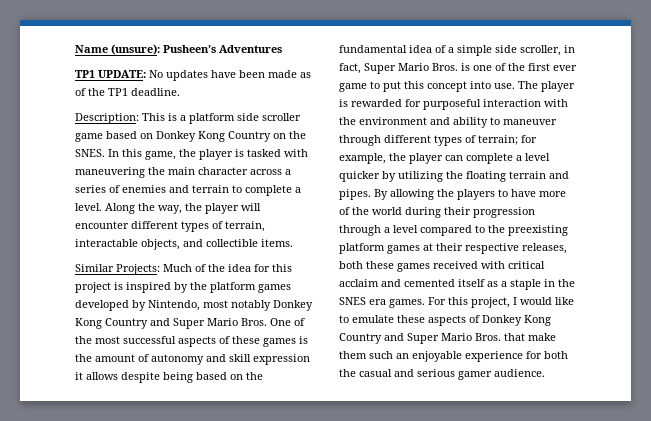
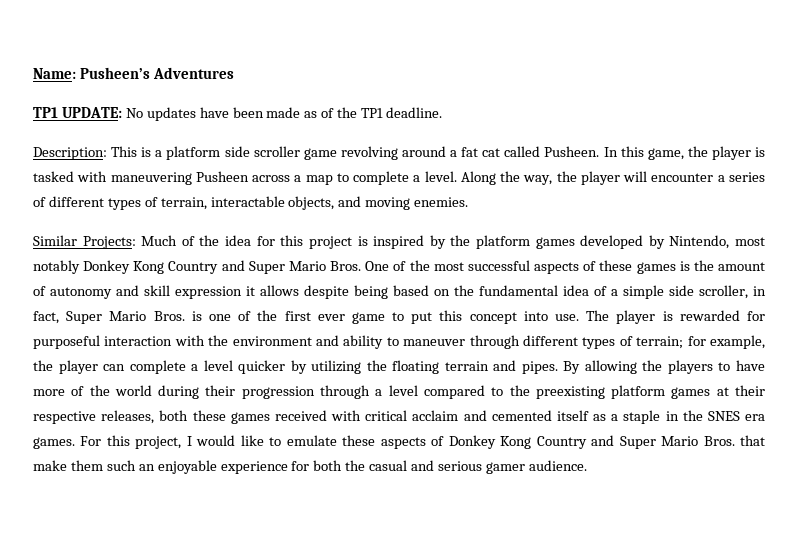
- Name (unsure): Pusheen’s Adventures
+ Name: Pusheen’s Adventures
- Description: This is a platform side scroller game based on Donkey Kong Country on the SNES.
+ Description: This is a platform side scroller game revolving around a fat cat called Pusheen.
- In this game, the player is tasked with maneuvering the main character across a series of enemies and terrain to complete a level.
+ In this game, the player is tasked with maneuvering Pusheen across a map to complete a level.
- Along the way, the player will encounter different types of terrain, interactable objects, and collectible items.
+ Along the way, the player will encounter a series of different types of terrain, interactable objects, and moving enemies.

